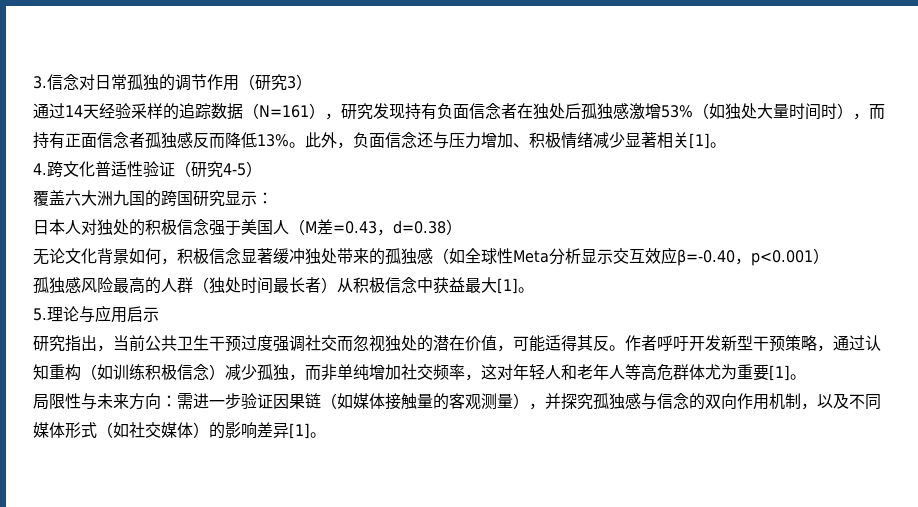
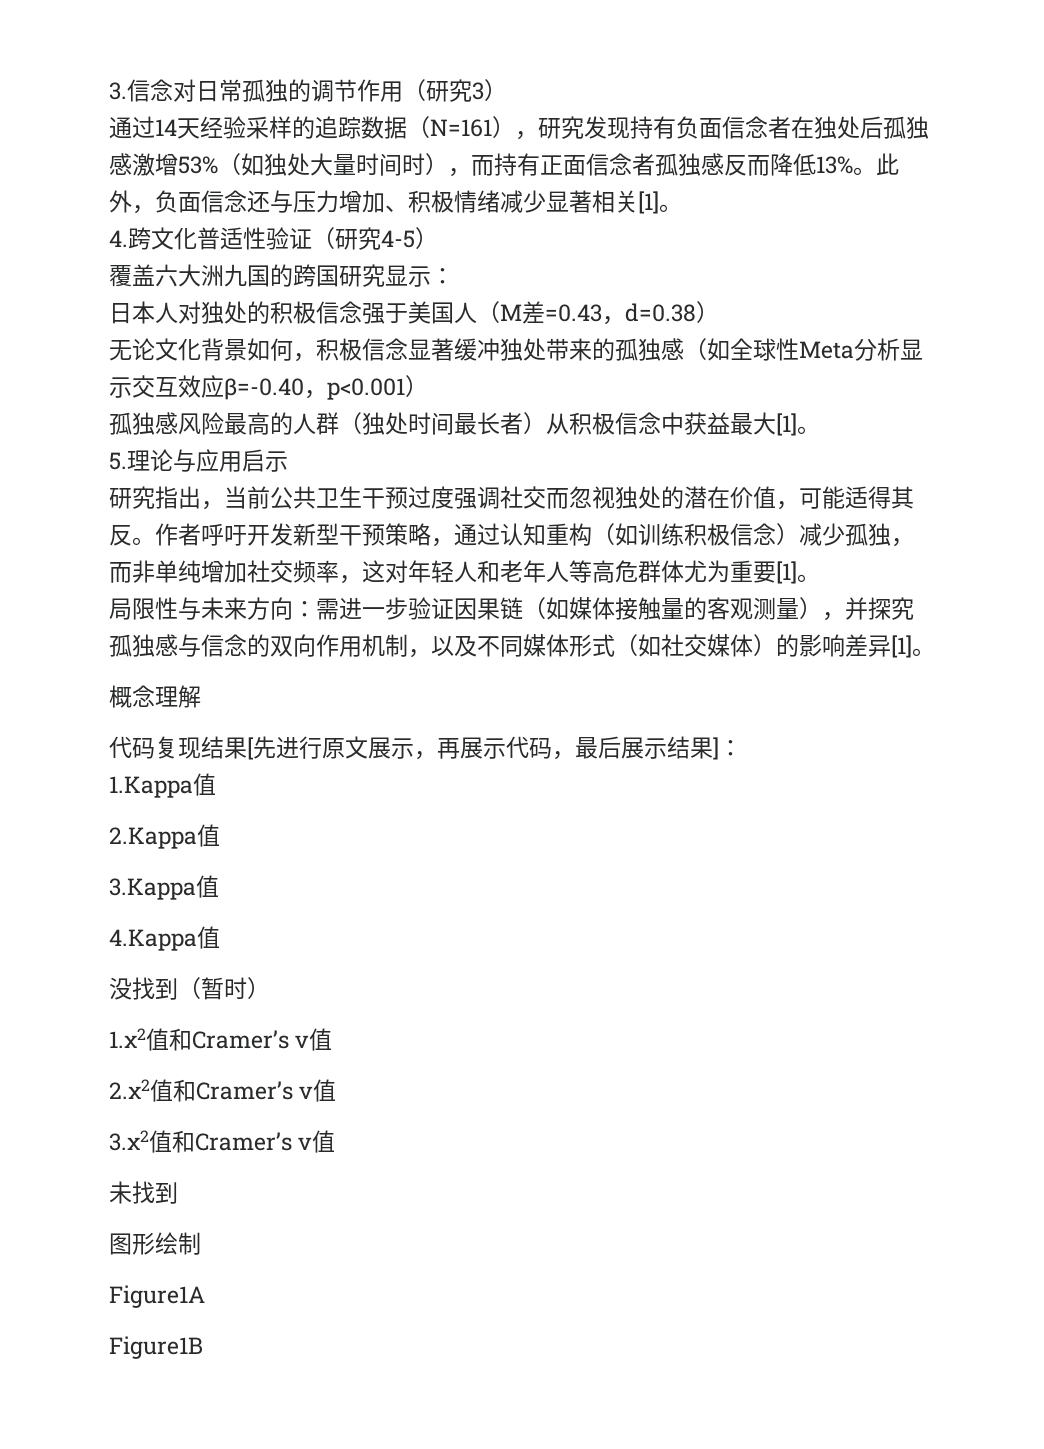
+ 概念理解
+ 代码复现结果[先进行原文展示，再展示代码，最后展示结果]：
+ 1.Kappa值
+ 2.Kappa值
+ 3.Kappa值
+ 4.Kappa值
+ 没找到（暂时）
+ 1.χ2值和Cramer’s v值
+ 2.χ2值和Cramer’s v值
+ 3.χ2值和Cramer’s v值
+ 未找到
+ 图形绘制
+ Figure1A
+ Figure1B

